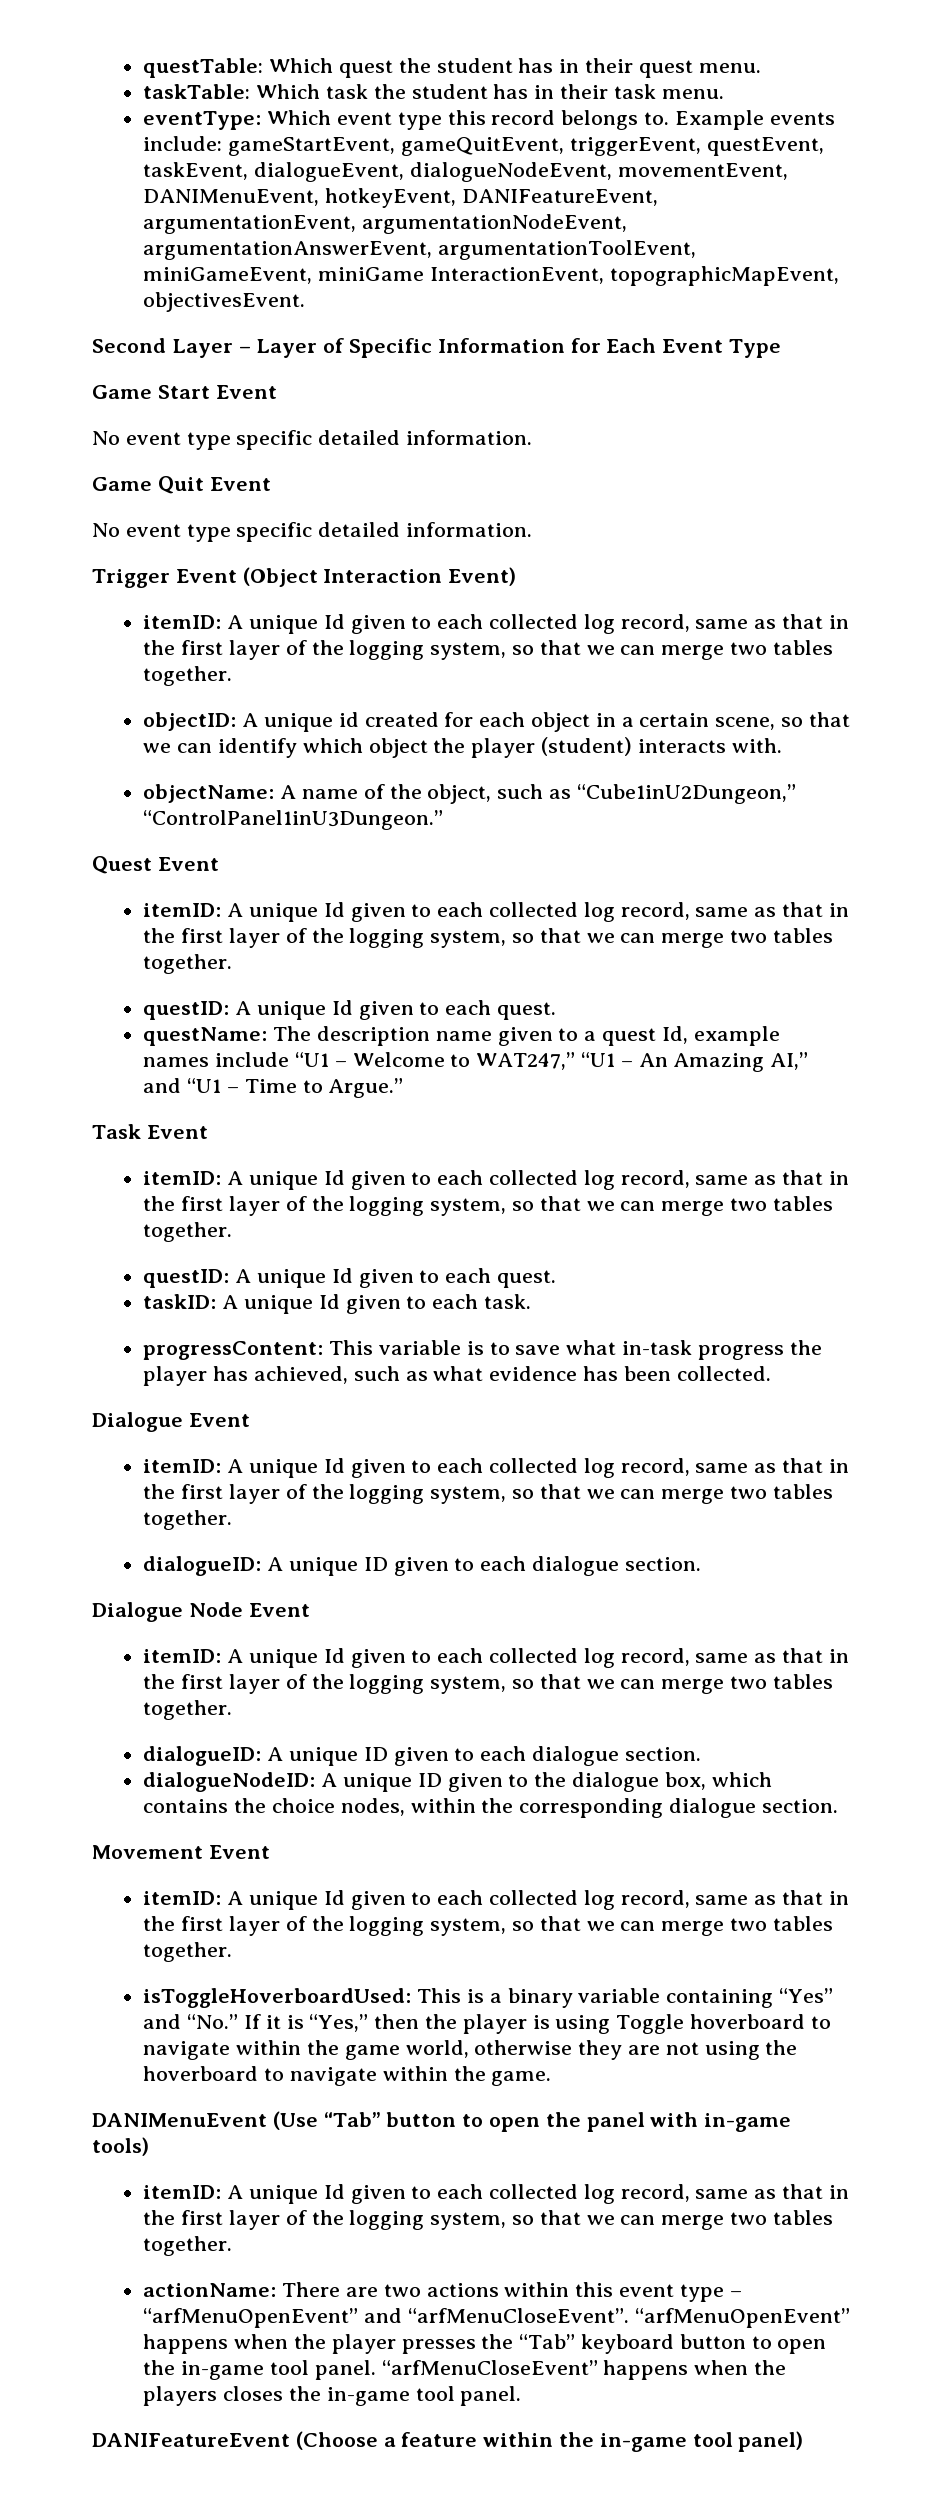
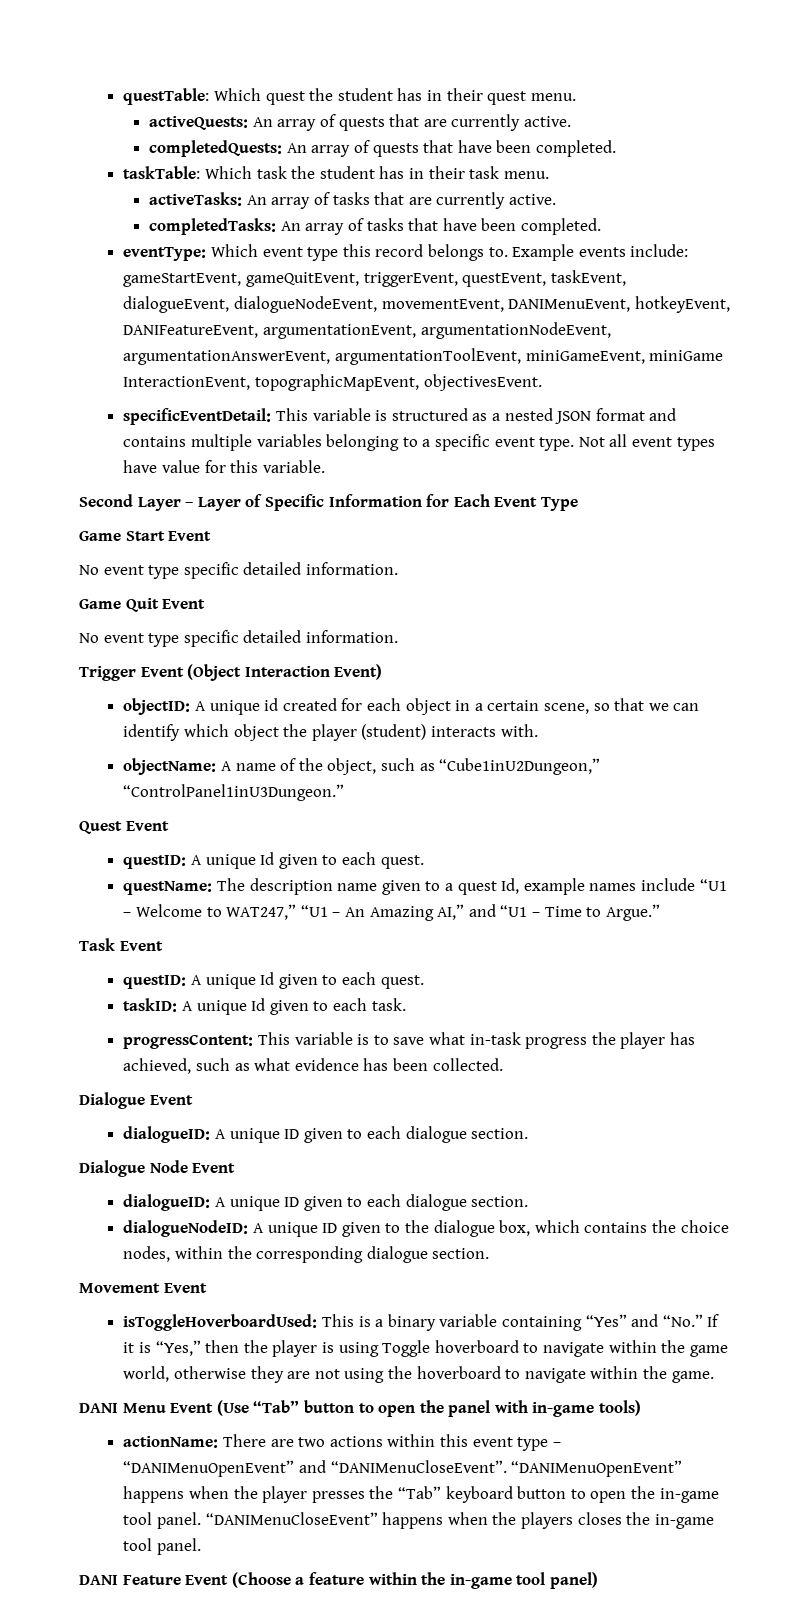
+ activeQuests: An array of quests that are currently active.
+ completedQuests: An array of quests that have been completed.
+ activeTasks: An array of tasks that are currently active.
+ completedTasks: An array of tasks that have been completed.
+ specificEventDetail: This variable is structured as a nested JSON format and contains multiple variables belonging to a specific event type. Not all event types have value for this variable.
  Trigger Event (Object Interaction Event)
- itemID: A unique Id given to each collected log record, same as that in the first layer of the logging system, so that we can merge two tables together.
  Quest Event
- itemID: A unique Id given to each collected log record, same as that in the first layer of the logging system, so that we can merge two tables together.
  Task Event
- itemID: A unique Id given to each collected log record, same as that in the first layer of the logging system, so that we can merge two tables together.
  Dialogue Event
- itemID: A unique Id given to each collected log record, same as that in the first layer of the logging system, so that we can merge two tables together.
  Dialogue Node Event
- itemID: A unique Id given to each collected log record, same as that in the first layer of the logging system, so that we can merge two tables together.
  Movement Event
- itemID: A unique Id given to each collected log record, same as that in the first layer of the logging system, so that we can merge two tables together.
- DANIMenuEvent (Use “Tab” button to open the panel with in-game tools)
- itemID: A unique Id given to each collected log record, same as that in the first layer of the logging system, so that we can merge two tables together.
+ DANI Menu Event (Use “Tab” button to open the panel with in-game tools)
- actionName: There are two actions within this event type – “arfMenuOpenEvent” and “arfMenuCloseEvent”. “arfMenuOpenEvent” happens when the player presses the “Tab” keyboard button to open the in-game tool panel.
+ actionName: There are two actions within this event type – “DANIMenuOpenEvent” and “DANIMenuCloseEvent”. “DANIMenuOpenEvent” happens when the player presses the “Tab” keyboard button to open the in-game tool panel.
- “arfMenuCloseEvent” happens when the players closes the in-game tool panel.
+ “DANIMenuCloseEvent” happens when the players closes the in-game tool panel.
- DANIFeatureEvent (Choose a feature within the in-game tool panel)
+ DANI Feature Event (Choose a feature within the in-game tool panel)

